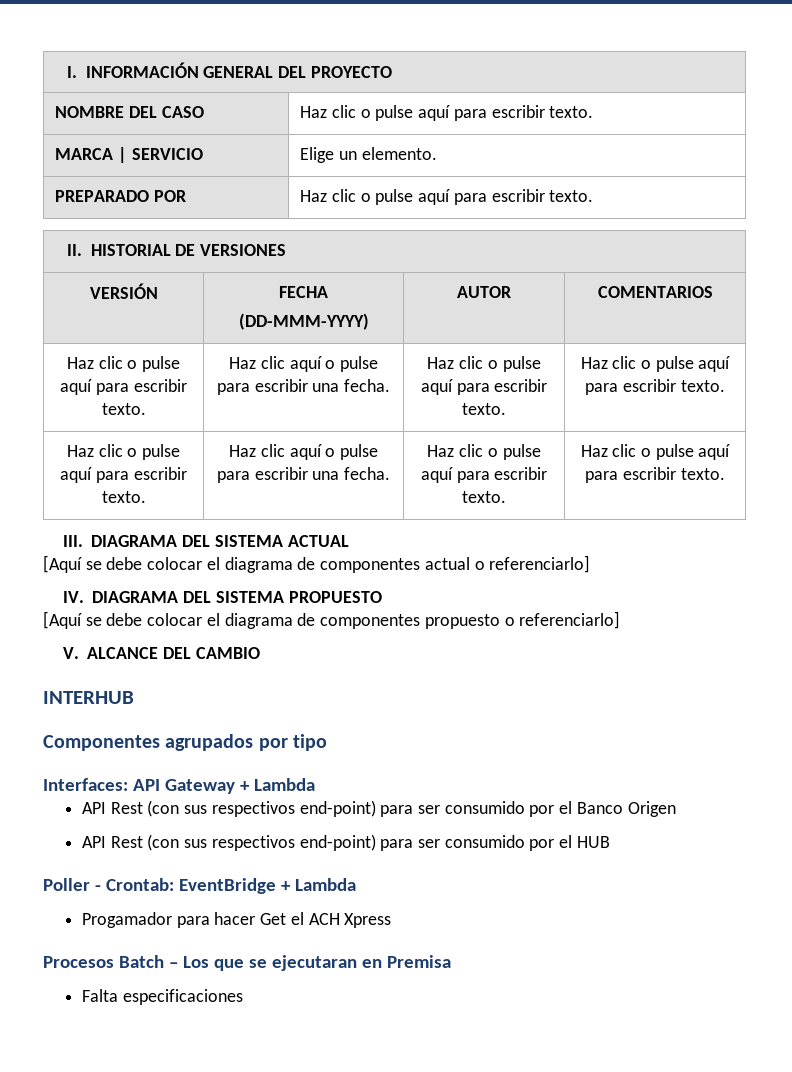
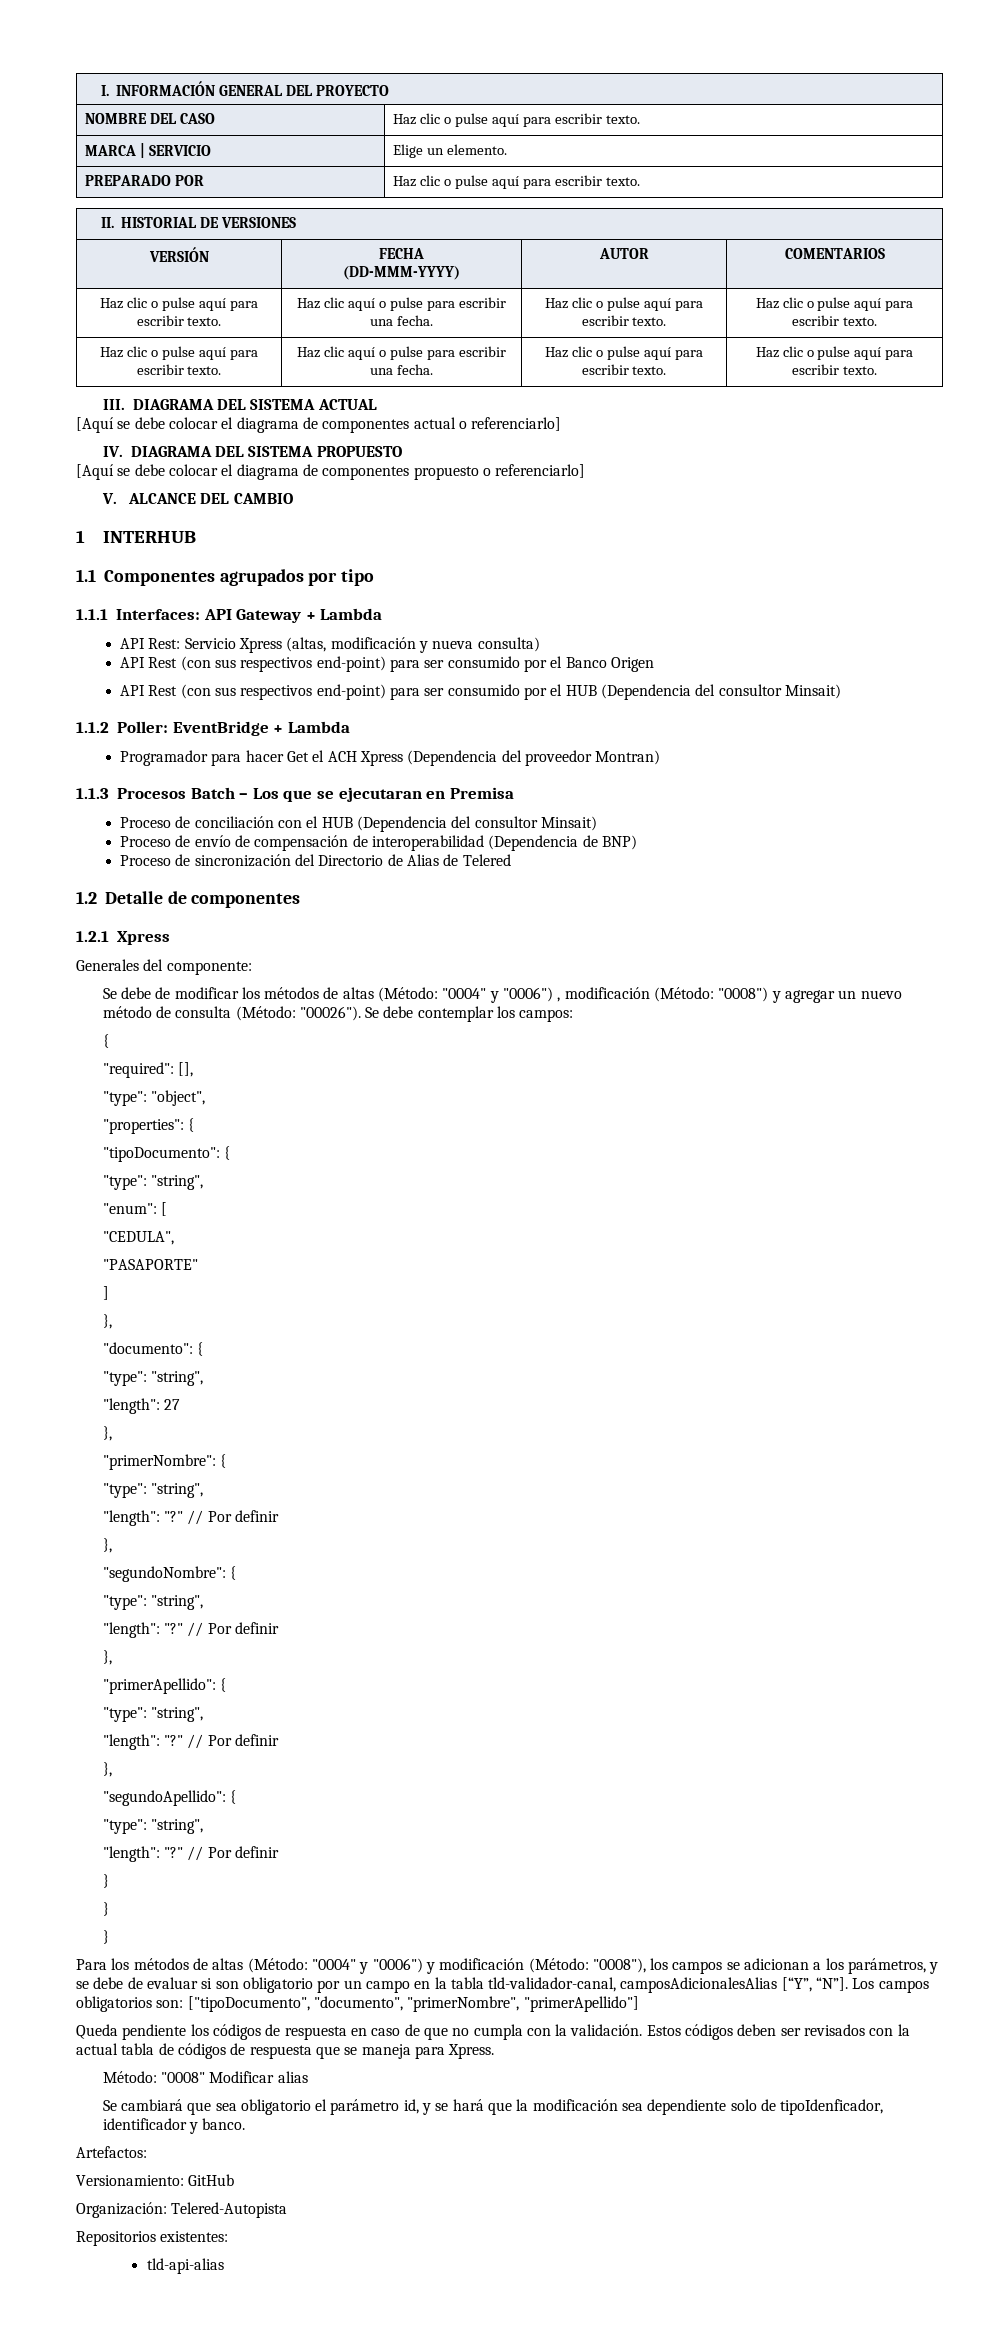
- INTERHUB
+ 1 INTERHUB
- Componentes agrupados por tipo
+ 1.1 Componentes agrupados por tipo
- Interfaces: API Gateway + Lambda
+ 1.1.1 Interfaces: API Gateway + Lambda
+ API Rest: Servicio Xpress (altas, modificación y nueva consulta)
- API Rest (con sus respectivos end-point) para ser consumido por el HUB
- Poller - Crontab: EventBridge + Lambda
+ API Rest (con sus respectivos end-point) para ser consumido por el HUB (Dependencia del consultor Minsait)
+ 1.1.2 Poller: EventBridge + Lambda
- Progamador para hacer Get el ACH Xpress
- Procesos Batch – Los que se ejecutaran en Premisa
+ Programador para hacer Get el ACH Xpress (Dependencia del proveedor Montran)
+ 1.1.3 Procesos Batch – Los que se ejecutaran en Premisa
- Falta especificaciones
+ Proceso de conciliación con el HUB (Dependencia del consultor Minsait)
+ Proceso de envío de compensación de interoperabilidad (Dependencia de BNP)
+ Proceso de sincronización del Directorio de Alias de Telered
+ 1.2 Detalle de componentes
+ 1.2.1 Xpress
+ Generales del componente:
+ Se debe de modificar los métodos de altas (Método: "0004" y "0006") , modificación (Método: "0008") y agregar un nuevo método de consulta (Método: "00026"). Se debe contemplar los campos:
+ {
+ "required": [],
+ "type": "object",
+ "properties": {
+ "tipoDocumento": {
+ "type": "string",
+ "enum": [
+ "CEDULA",
+ "PASAPORTE"
+ ]
+ },
+ "documento": {
+ "type": "string",
+ "length": 27
+ },
+ "primerNombre": {
+ "type": "string",
+ "length": "?" // Por definir
+ },
+ "segundoNombre": {
+ "type": "string",
+ "length": "?" // Por definir
+ },
+ "primerApellido": {
+ "type": "string",
+ "length": "?" // Por definir
+ },
+ "segundoApellido": {
+ "type": "string",
+ "length": "?" // Por definir
+ }
+ }
+ }
+ Para los métodos de altas (Método: "0004" y "0006") y modificación (Método: "0008"), los campos se adicionan a los parámetros, y se debe de evaluar si son obligatorio por un campo en la tabla tld-validador-canal, camposAdicionalesAlias [“Y”, “N”]. Los campos obligatorios son: ["tipoDocumento", "documento", "primerNombre", "primerApellido"]
+ Queda pendiente los códigos de respuesta en caso de que no cumpla con la validación. Estos códigos deben ser revisados con la actual tabla de códigos de respuesta que se maneja para Xpress.
+ Método: "0008" Modificar alias
+ Se cambiará que sea obligatorio el parámetro id, y se hará que la modificación sea dependiente solo de tipoIdenficador, identificador y banco.
+ Artefactos:
+ Versionamiento: GitHub
+ Organización: Telered-Autopista
+ Repositorios existentes:
+ tld-api-alias

